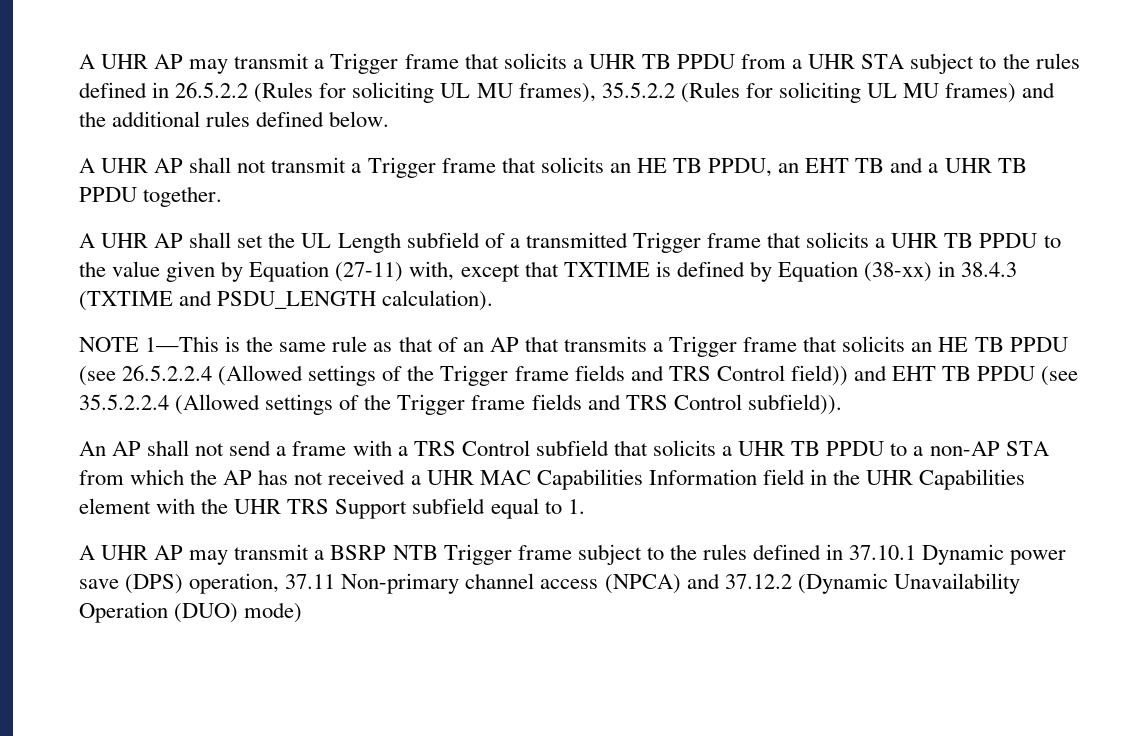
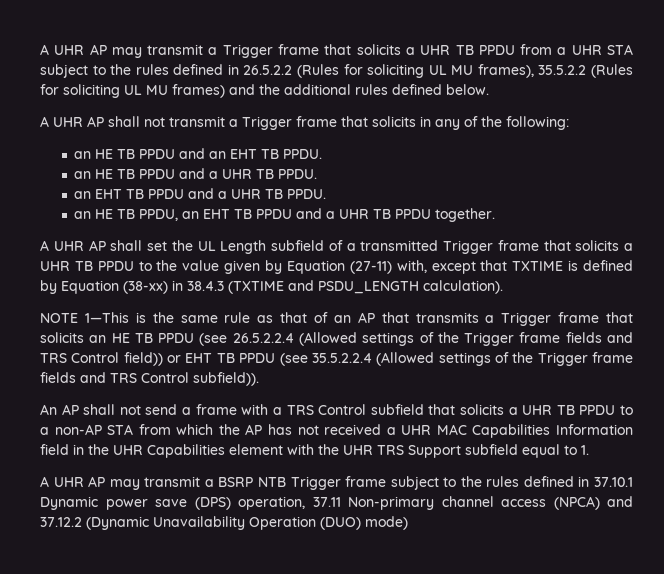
- A UHR AP shall not transmit a Trigger frame that solicits an HE TB PPDU, an EHT TB and a UHR TB PPDU together.
+ A UHR AP shall not transmit a Trigger frame that solicits in any of the following:
+ an HE TB PPDU and an EHT TB PPDU.
+ an HE TB PPDU and a UHR TB PPDU.
+ an EHT TB PPDU and a UHR TB PPDU.
+ an HE TB PPDU, an EHT TB PPDU and a UHR TB PPDU together.
- NOTE 1—This is the same rule as that of an AP that transmits a Trigger frame that solicits an HE TB PPDU (see 26.5.2.2.4 (Allowed settings of the Trigger frame fields and TRS Control field)) and EHT TB PPDU (see 35.5.2.2.4 (Allowed settings of the Trigger frame fields and TRS Control subfield)).
+ NOTE 1—This is the same rule as that of an AP that transmits a Trigger frame that solicits an HE TB PPDU (see 26.5.2.2.4 (Allowed settings of the Trigger frame fields and TRS Control field)) or EHT TB PPDU (see 35.5.2.2.4 (Allowed settings of the Trigger frame fields and TRS Control subfield)).

